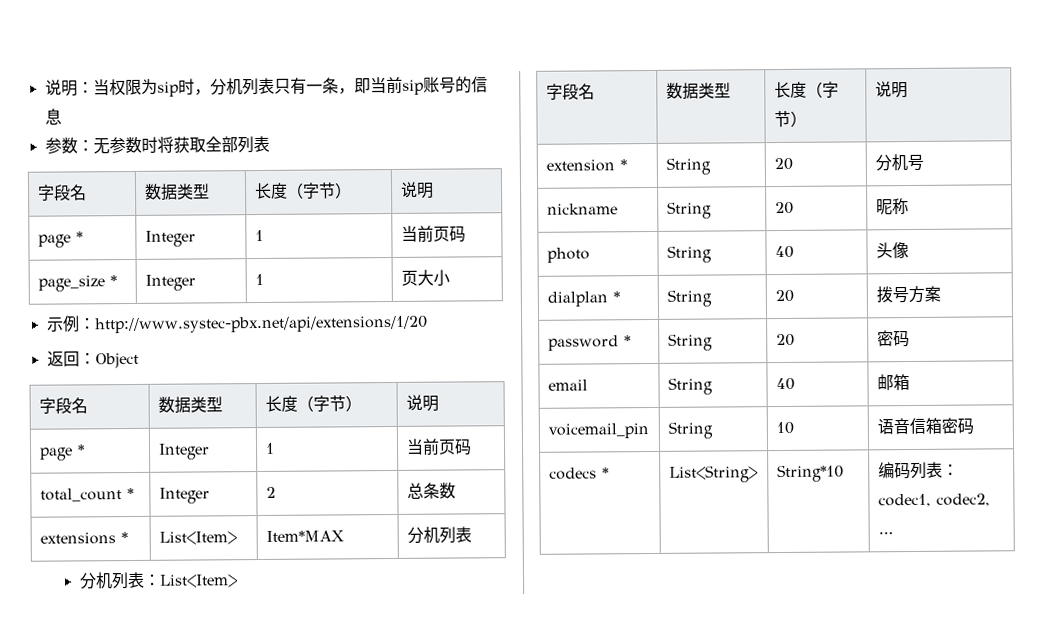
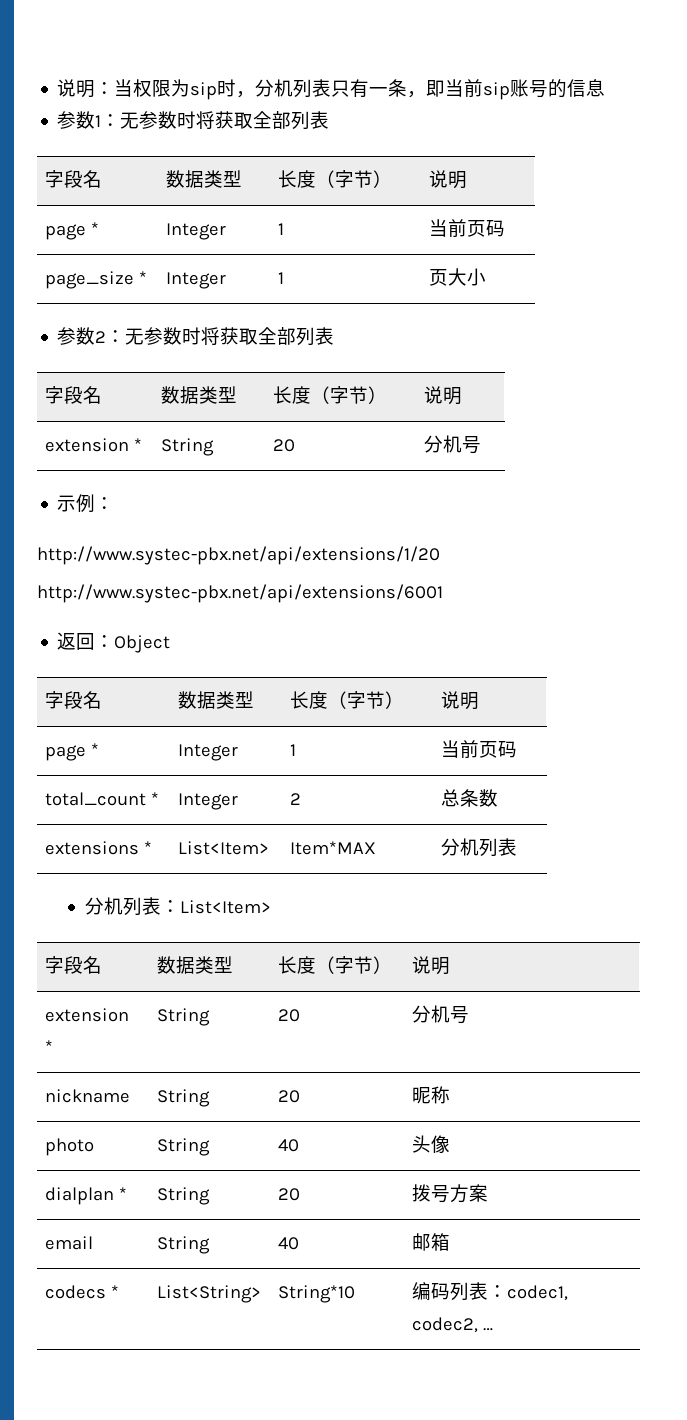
- 参数：无参数时将获取全部列表
+ 参数1：无参数时将获取全部列表
+ 参数2：无参数时将获取全部列表
+ 字段名 | 数据类型 | 长度（字节） | 说明
+ extension * | String | 20 | 分机号
- 示例：http://www.systec-pbx.net/api/extensions/1/20
+ 示例：
+ http://www.systec-pbx.net/api/extensions/1/20
+ http://www.systec-pbx.net/api/extensions/6001
- password * | String | 20 | 密码
- voicemail_pin | String | 10 | 语音信箱密码

